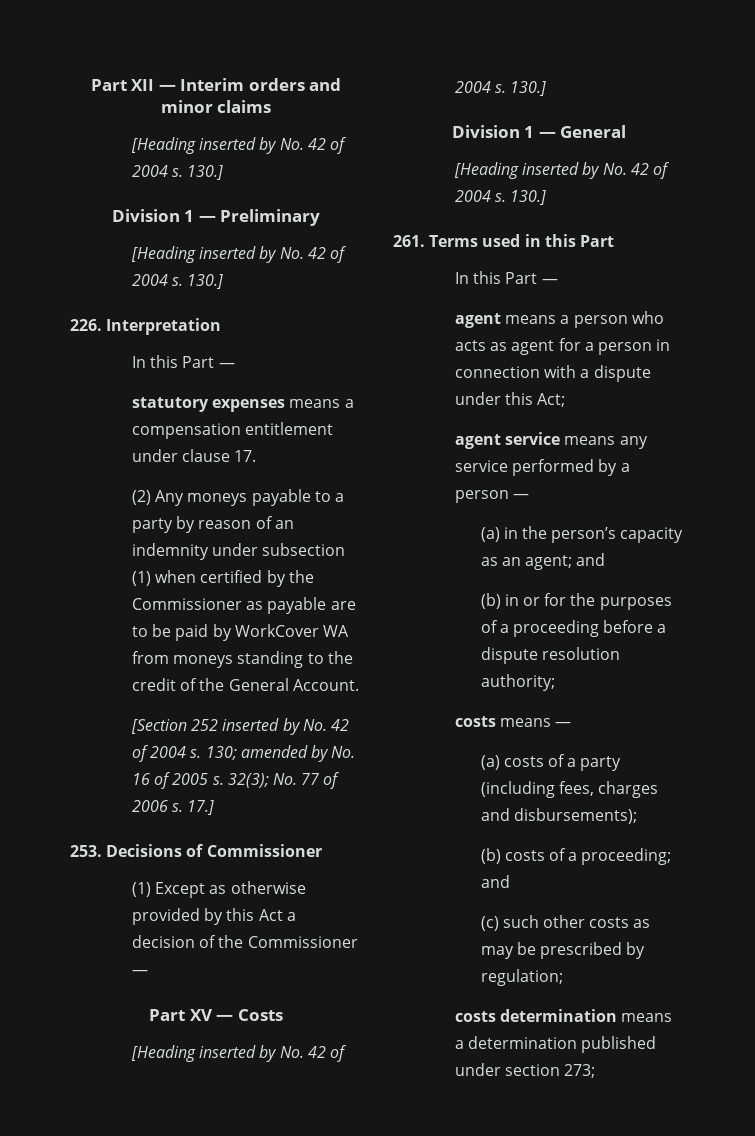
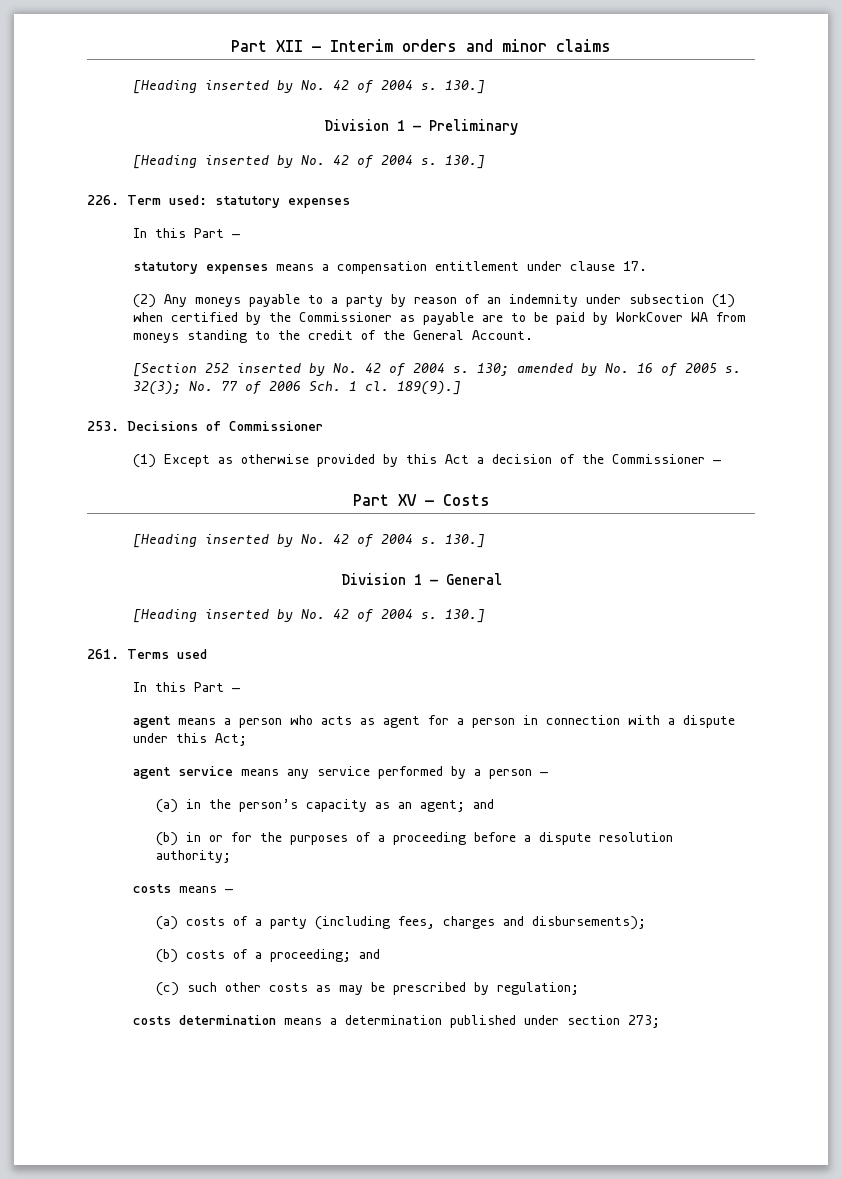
- 226. Interpretation
+ 226. Term used: statutory expenses
- 32(3); No. 77 of 2006 s. 17.]
+ 32(3); No. 77 of 2006 Sch. 1 cl. 189(9).]
- 261. Terms used in this Part
+ 261. Terms used

